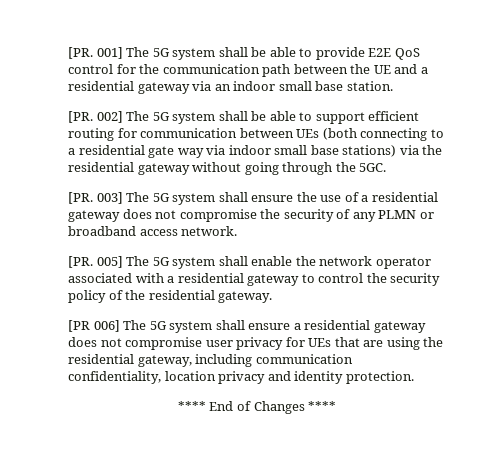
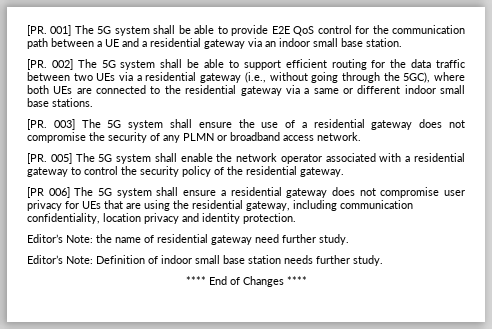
- [PR. 001] The 5G system shall be able to provide E2E QoS control for the communication path between the UE and a residential gateway via an indoor small base station.
+ [PR. 001] The 5G system shall be able to provide E2E QoS control for the communication path between a UE and a residential gateway via an indoor small base station.
- [PR. 002] The 5G system shall be able to support efficient routing for communication between UEs (both connecting to a residential gate way via indoor small base stations) via the residential gateway without going through the 5GC.
+ [PR. 002] The 5G system shall be able to support efficient routing for the data traffic between two UEs via a residential gateway (i.e., without going through the 5GC), where both UEs are connected to the residential gateway via a same or different indoor small base stations.
+ Editor’s Note: the name of residential gateway need further study.
+ Editor’s Note: Definition of indoor small base station needs further study.

